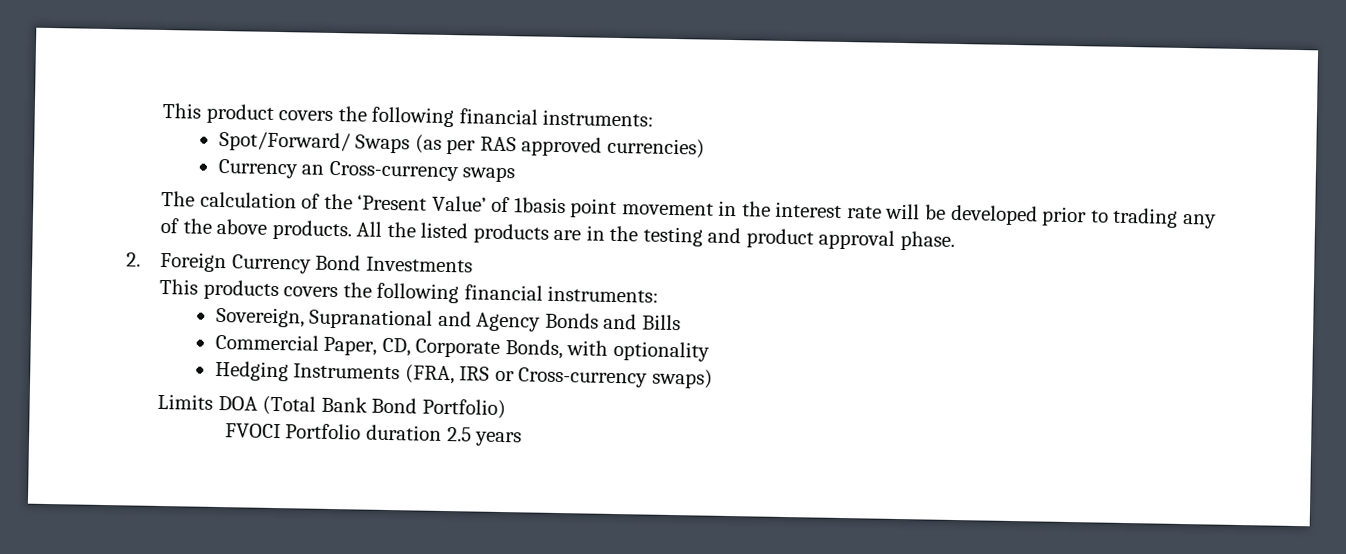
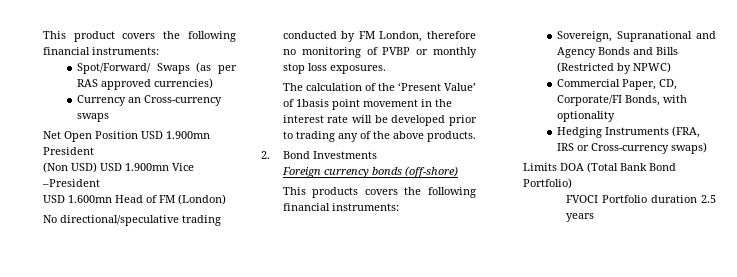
+ Net Open Position USD 1.900mn President
+ (Non USD) USD 1.900mn Vice –President
+ USD 1.600mn Head of FM (London)
+ No directional/speculative trading conducted by FM London, therefore no monitoring of PVBP or monthly stop loss exposures.
- All the listed products are in the testing and product approval phase.
- 2. Foreign Currency Bond Investments
+ 2. Bond Investments
+ Foreign currency bonds (off-shore)
- Sovereign, Supranational and Agency Bonds and Bills
+ Sovereign, Supranational and Agency Bonds and Bills (Restricted by NPWC)
- Commercial Paper, CD, Corporate Bonds, with optionality
+ Commercial Paper, CD, Corporate/FI Bonds, with optionality

